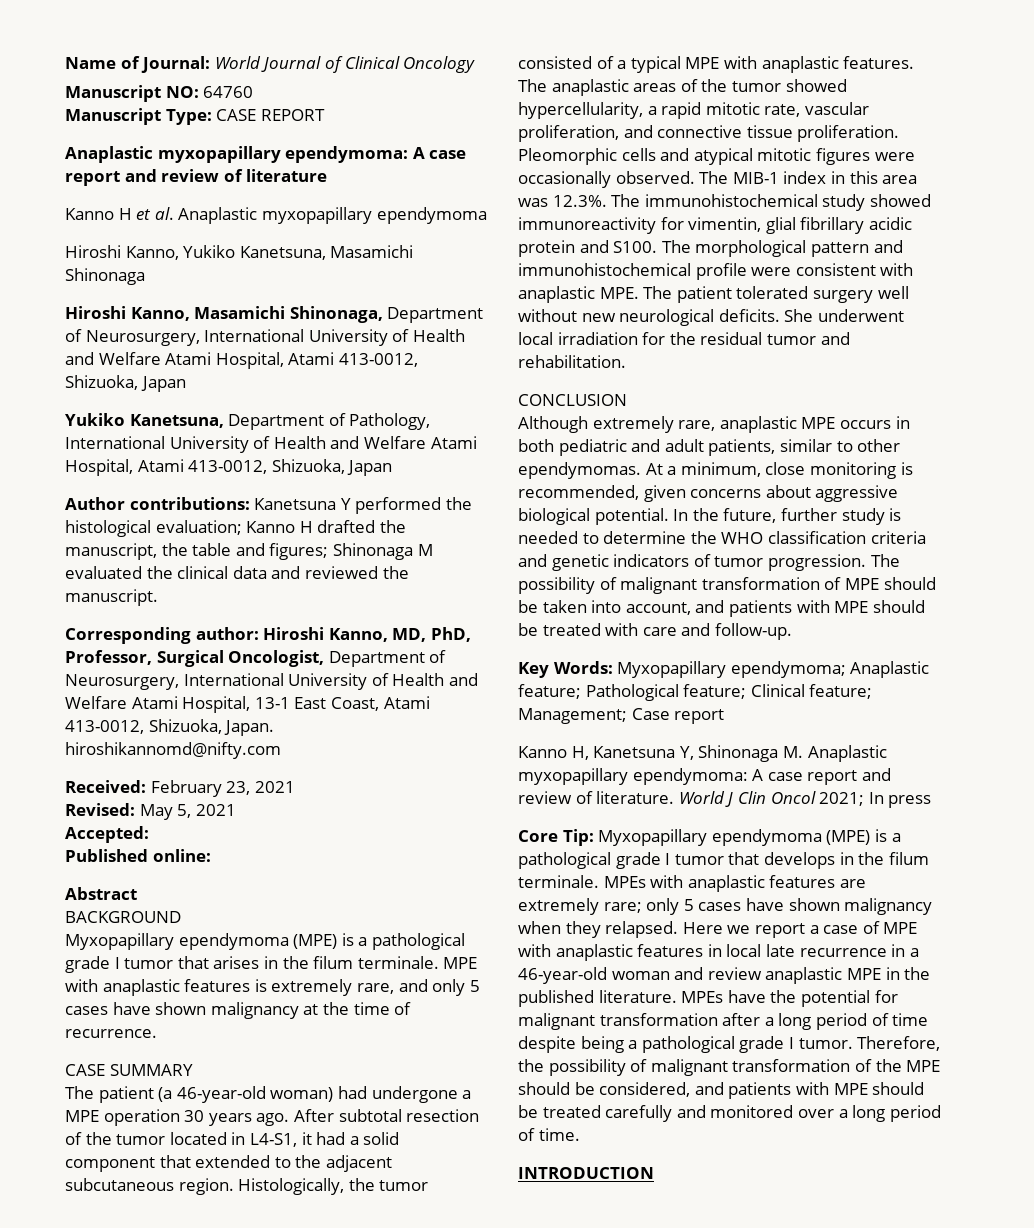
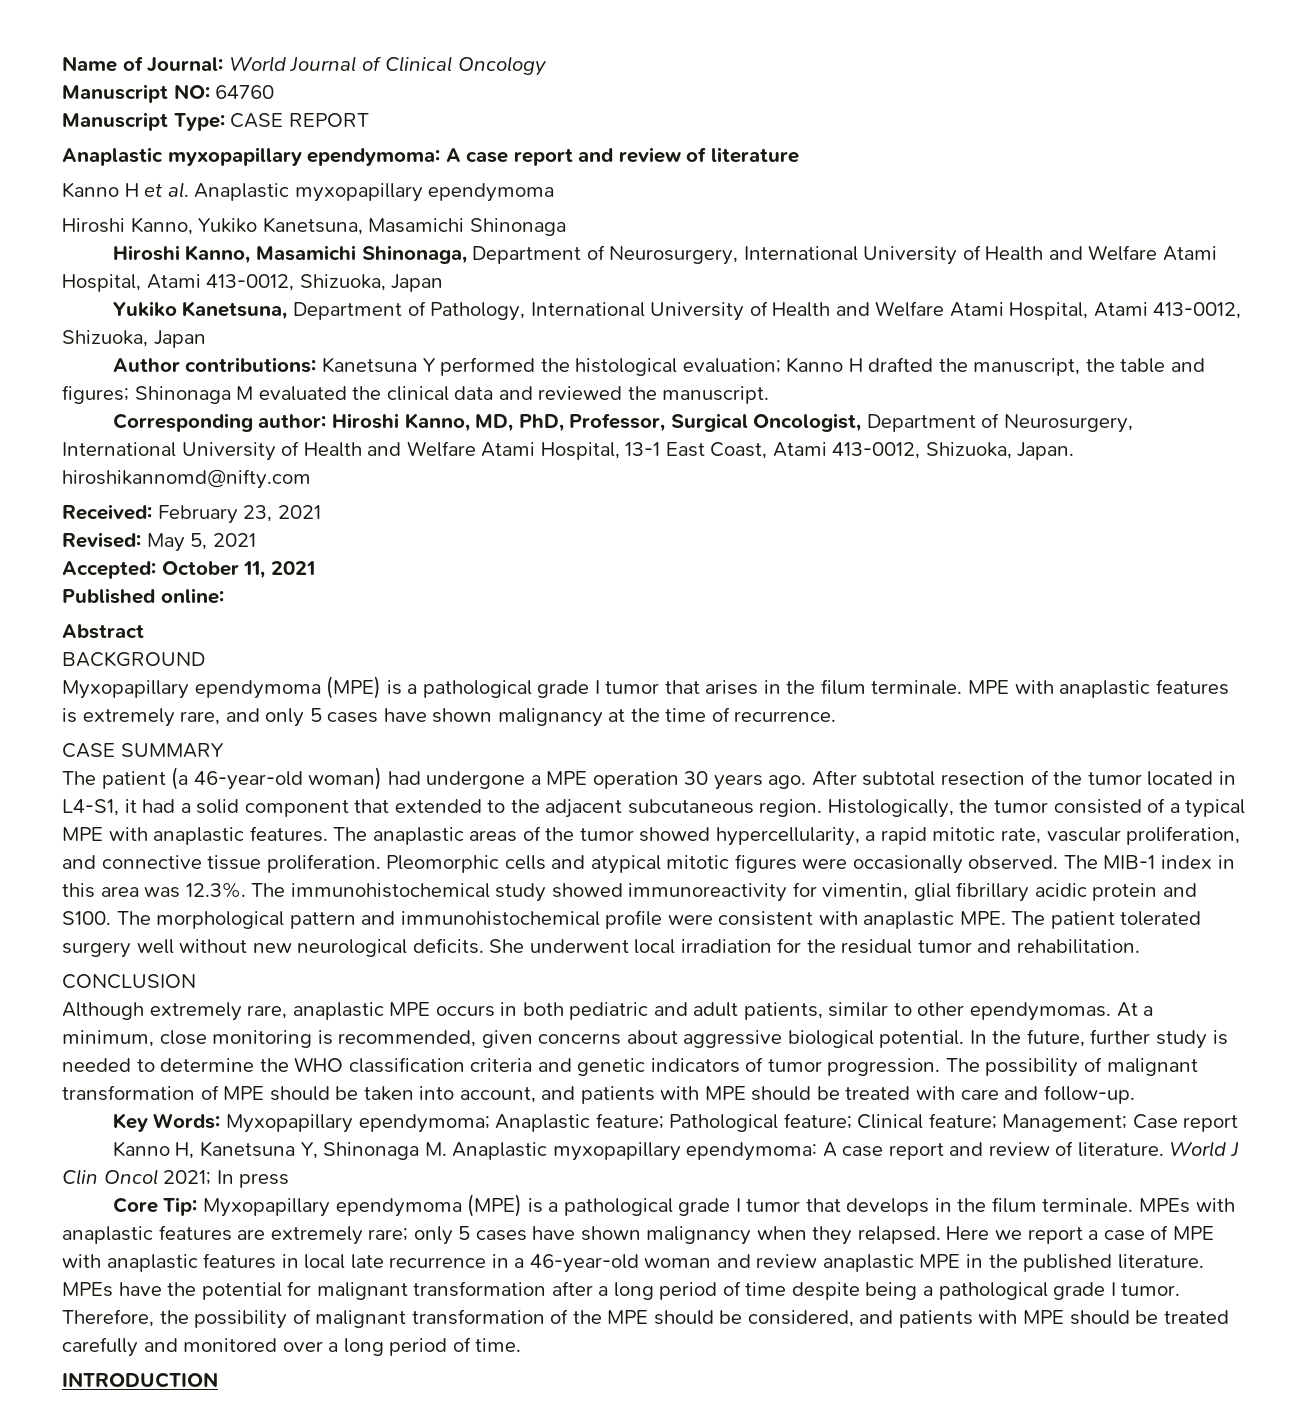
- Accepted:
+ Accepted: October 11, 2021

